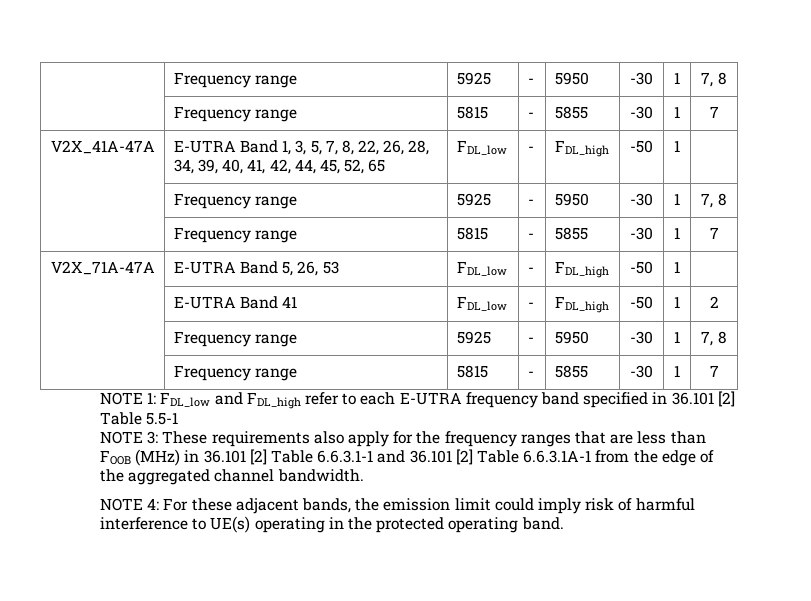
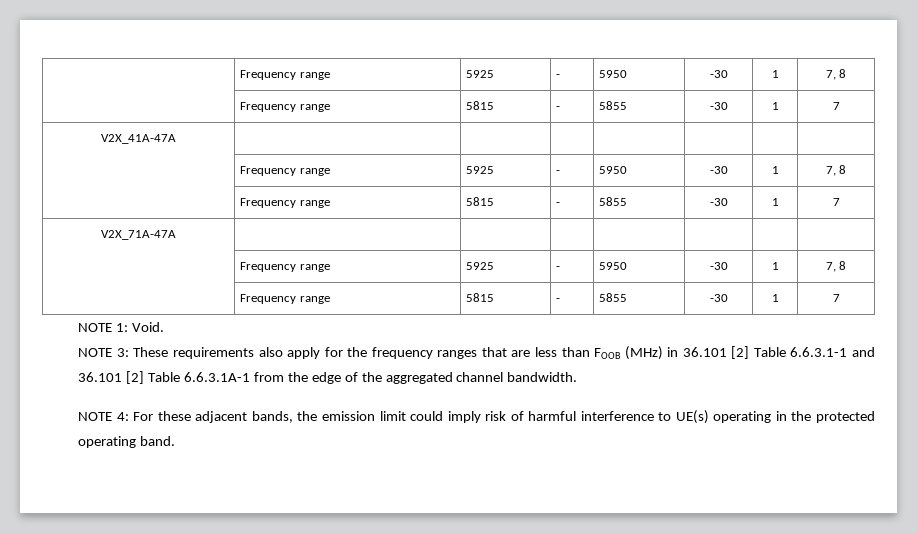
- V2X_41A-47A | E-UTRA Band 1, 3, 5, 7, 8, 22, 26, 28, 34, 39, 40, 41, 42, 44, 45, 52, 65 | FDL_low | - | FDL_high | -50 | 1 |
+ V2X_41A-47A | | | | | | |
- V2X_71A-47A | E-UTRA Band 5, 26, 53 | FDL_low | - | FDL_high | -50 | 1 |
- | E-UTRA Band 41 | FDL_low | - | FDL_high | -50 | 1 | 2
+ V2X_71A-47A | | | | | | |
- NOTE 1: FDL_low and FDL_high refer to each E-UTRA frequency band specified in 36.101 [2] Table 5.5-1
+ NOTE 1: Void.

